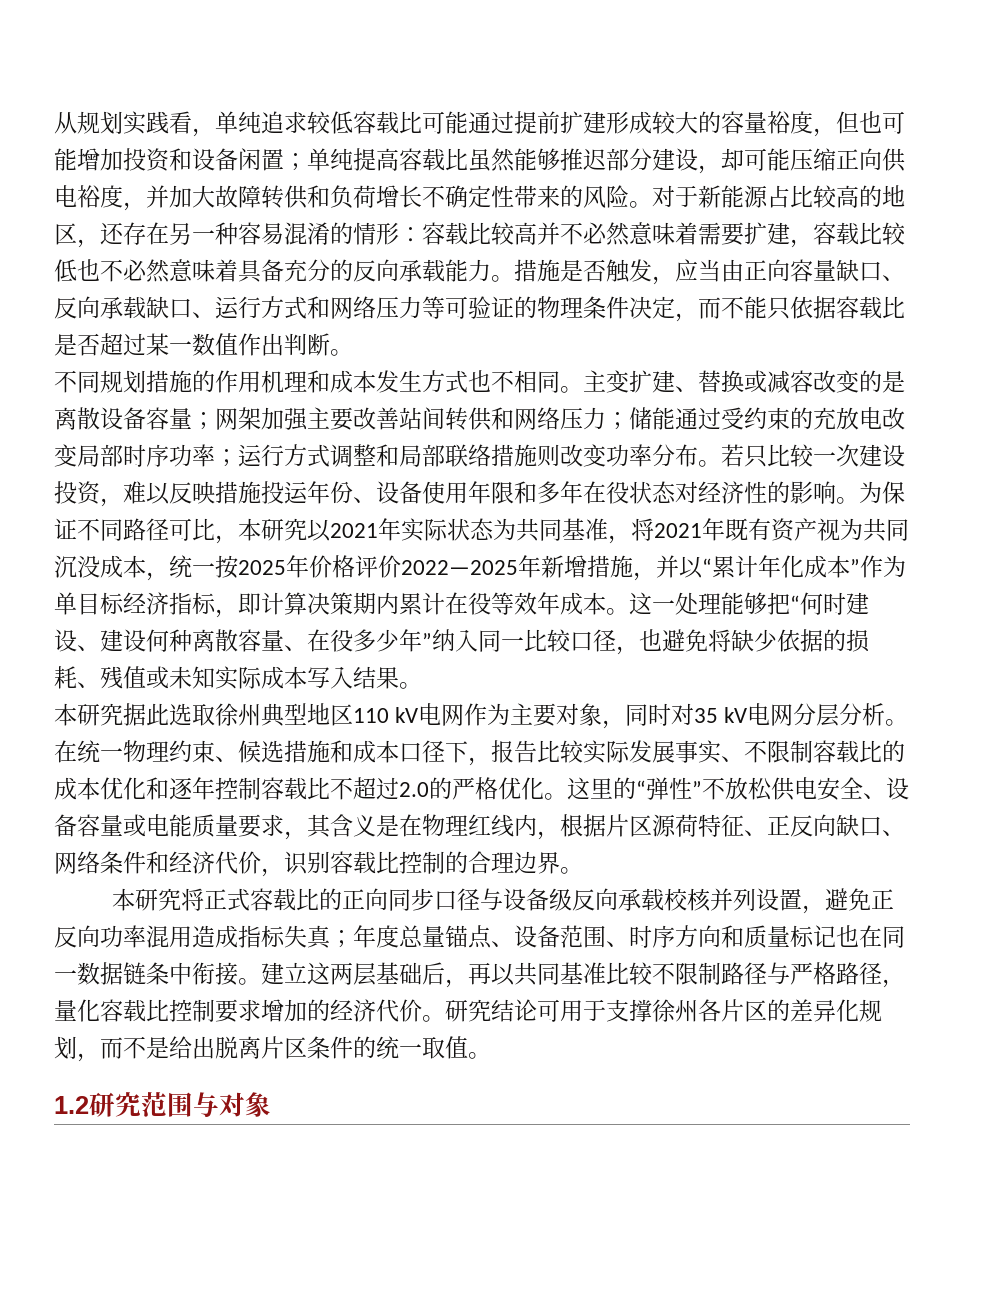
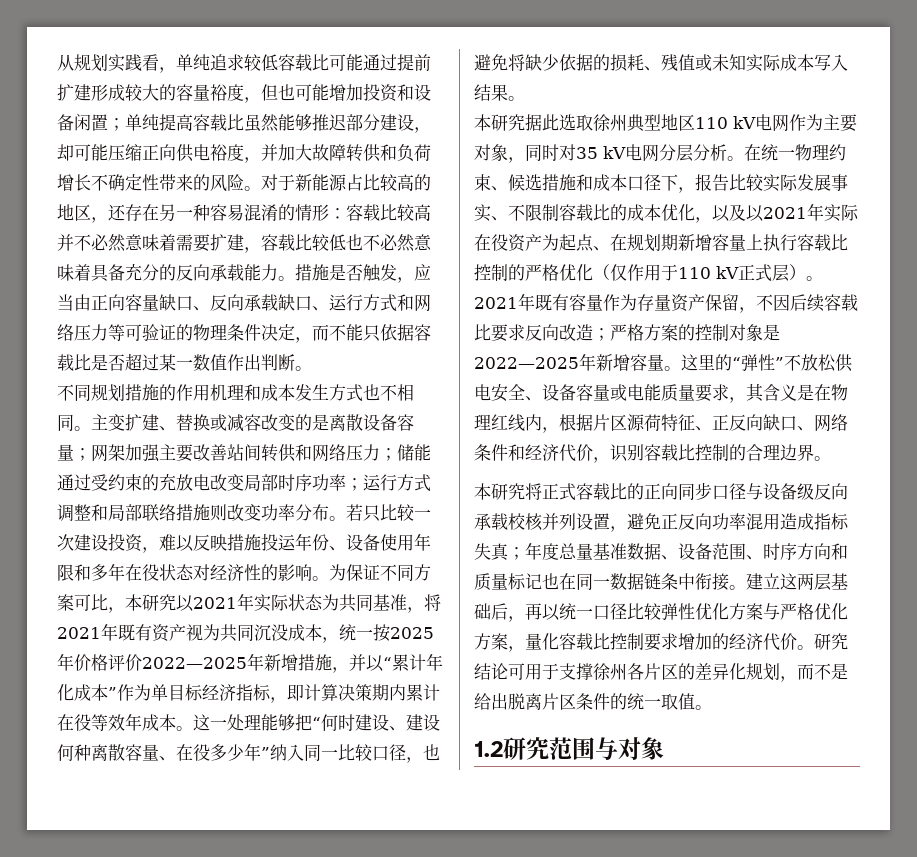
- 为保证不同路径可比，本研究以2021年实际状态为共同基准，将2021年既有资产视为共同沉没成本，统一按2025年价格评价2022—2025年新增措施，并以“累计年化成本”作为单目标经济指标，即计算决策期内累计在役等效年成本。
+ 为保证不同方案可比，本研究以2021年实际状态为共同基准，将2021年既有资产视为共同沉没成本，统一按2025年价格评价2022—2025年新增措施，并以“累计年化成本”作为单目标经济指标，即计算决策期内累计在役等效年成本。
- 在统一物理约束、候选措施和成本口径下，报告比较实际发展事实、不限制容载比的成本优化和逐年控制容载比不超过2.0的严格优化。
+ 在统一物理约束、候选措施和成本口径下，报告比较实际发展事实、不限制容载比的成本优化，以及以2021年实际在役资产为起点、在规划期新增容量上执行容载比控制的严格优化（仅作用于110 kV正式层）。2021年既有容量作为存量资产保留，不因后续容载比要求反向改造；严格方案的控制对象是2022—2025年新增容量。
- 本研究将正式容载比的正向同步口径与设备级反向承载校核并列设置，避免正反向功率混用造成指标失真；年度总量锚点、设备范围、时序方向和质量标记也在同一数据链条中衔接。
+ 本研究将正式容载比的正向同步口径与设备级反向承载校核并列设置，避免正反向功率混用造成指标失真；年度总量基准数据、设备范围、时序方向和质量标记也在同一数据链条中衔接。
- 建立这两层基础后，再以共同基准比较不限制路径与严格路径，量化容载比控制要求增加的经济代价。
+ 建立这两层基础后，再以统一口径比较弹性优化方案与严格优化方案，量化容载比控制要求增加的经济代价。

